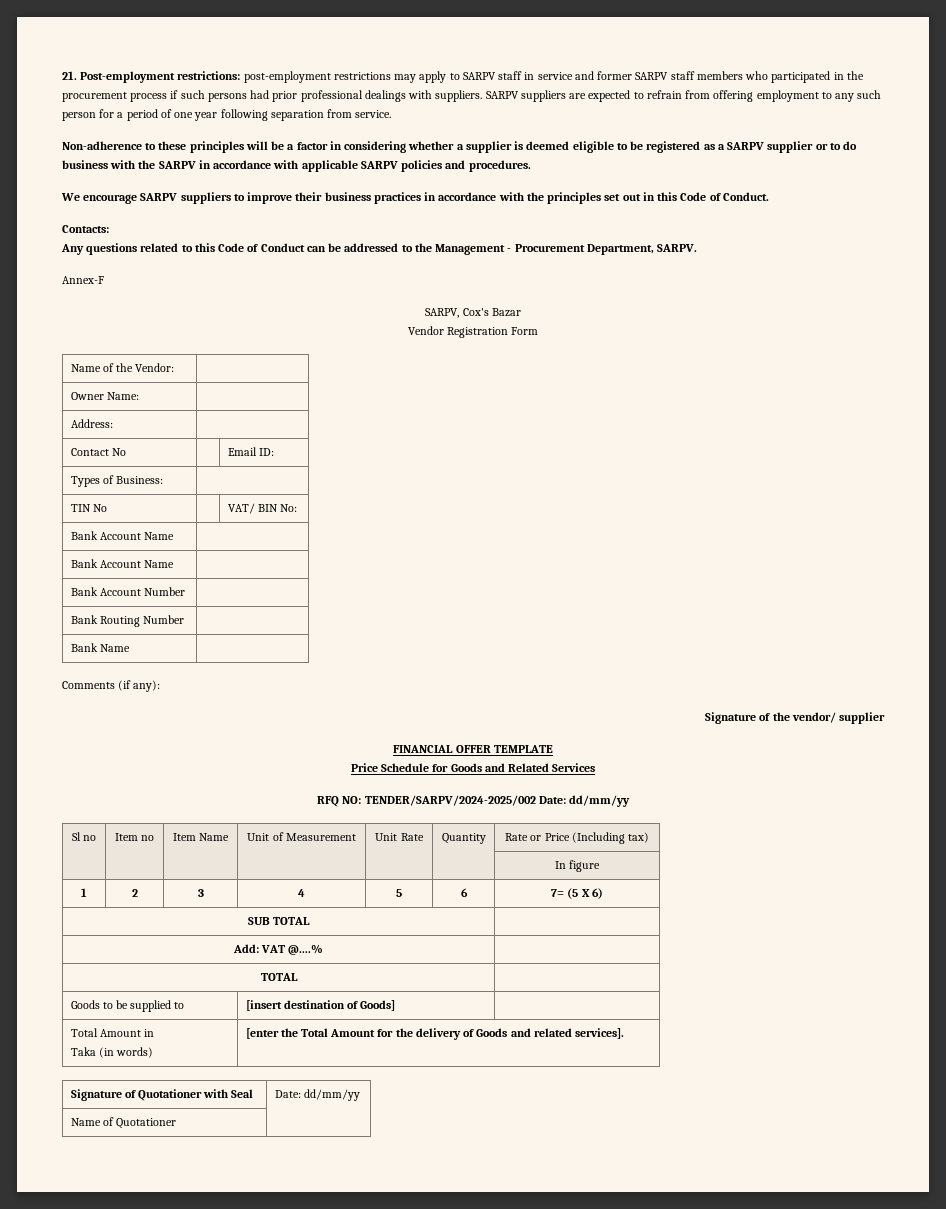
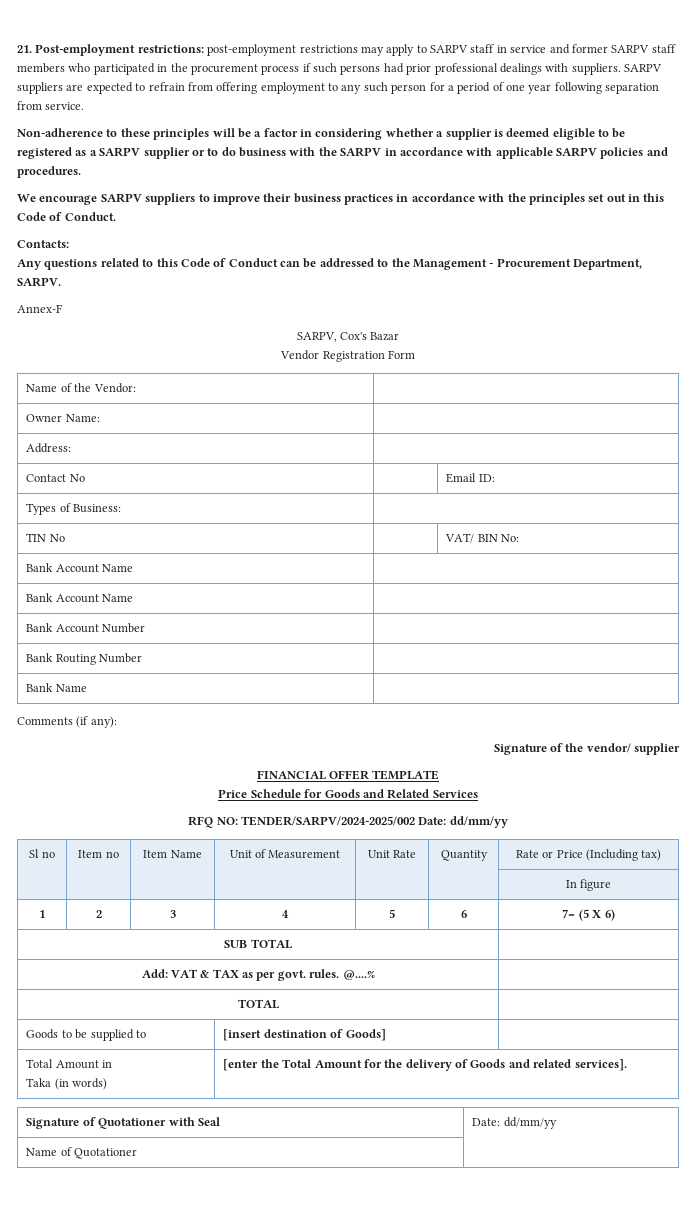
- Add: VAT @....% |
+ Add: VAT & TAX as per govt. rules. @....% |

